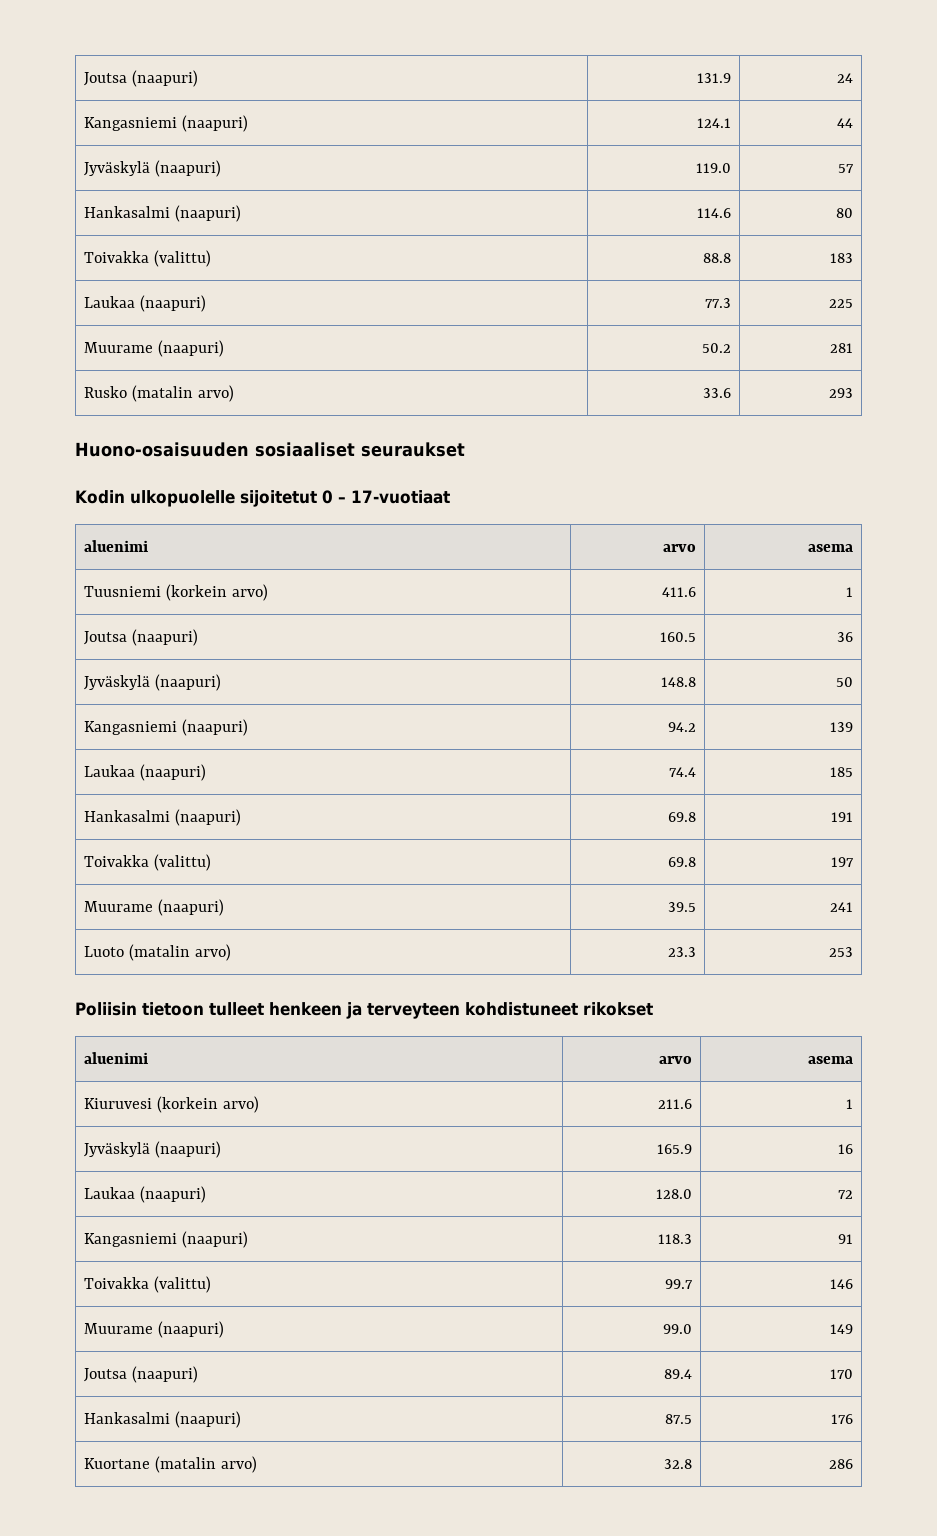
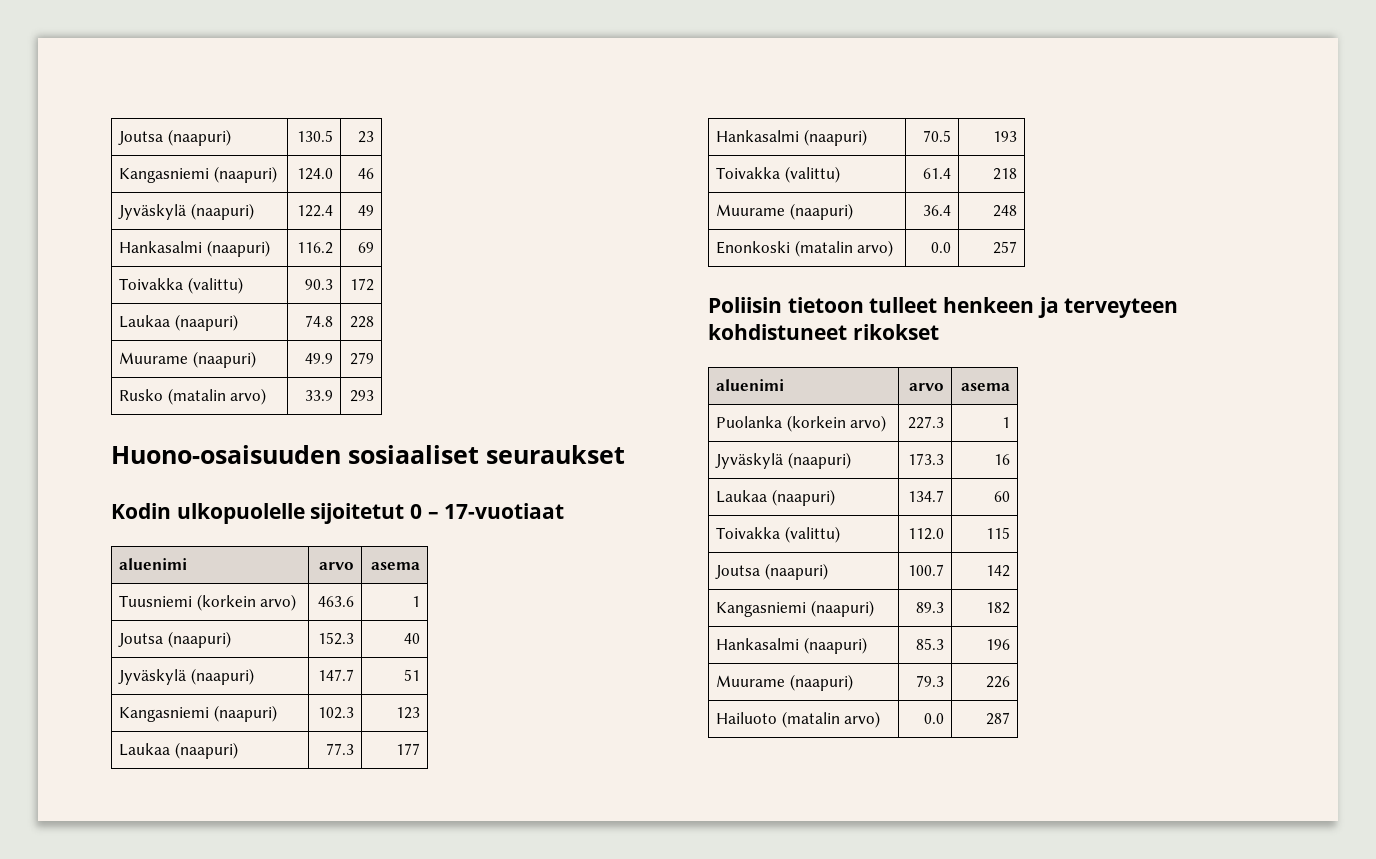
- Joutsa (naapuri) | 131.9 | 24
- Kangasniemi (naapuri) | 124.1 | 44
- Jyväskylä (naapuri) | 119.0 | 57
- Hankasalmi (naapuri) | 114.6 | 80
- Toivakka (valittu) | 88.8 | 183
- Laukaa (naapuri) | 77.3 | 225
- Muurame (naapuri) | 50.2 | 281
+ Joutsa (naapuri) | 130.5 | 23
+ Kangasniemi (naapuri) | 124.0 | 46
+ Jyväskylä (naapuri) | 122.4 | 49
+ Hankasalmi (naapuri) | 116.2 | 69
+ Toivakka (valittu) | 90.3 | 172
+ Laukaa (naapuri) | 74.8 | 228
+ Muurame (naapuri) | 49.9 | 279
- Rusko (matalin arvo) | 33.6 | 293
+ Rusko (matalin arvo) | 33.9 | 293
- Tuusniemi (korkein arvo) | 411.6 | 1
+ Tuusniemi (korkein arvo) | 463.6 | 1
- Joutsa (naapuri) | 160.5 | 36
- Jyväskylä (naapuri) | 148.8 | 50
- Kangasniemi (naapuri) | 94.2 | 139
- Laukaa (naapuri) | 74.4 | 185
- Hankasalmi (naapuri) | 69.8 | 191
- Toivakka (valittu) | 69.8 | 197
- Muurame (naapuri) | 39.5 | 241
- Luoto (matalin arvo) | 23.3 | 253
+ Joutsa (naapuri) | 152.3 | 40
+ Jyväskylä (naapuri) | 147.7 | 51
+ Kangasniemi (naapuri) | 102.3 | 123
+ Laukaa (naapuri) | 77.3 | 177
+ Hankasalmi (naapuri) | 70.5 | 193
+ Toivakka (valittu) | 61.4 | 218
+ Muurame (naapuri) | 36.4 | 248
+ Enonkoski (matalin arvo) | 0.0 | 257
- Kiuruvesi (korkein arvo) | 211.6 | 1
+ Puolanka (korkein arvo) | 227.3 | 1
- Jyväskylä (naapuri) | 165.9 | 16
+ Jyväskylä (naapuri) | 173.3 | 16
- Laukaa (naapuri) | 128.0 | 72
- Kangasniemi (naapuri) | 118.3 | 91
- Toivakka (valittu) | 99.7 | 146
- Muurame (naapuri) | 99.0 | 149
- Joutsa (naapuri) | 89.4 | 170
- Hankasalmi (naapuri) | 87.5 | 176
- Kuortane (matalin arvo) | 32.8 | 286
+ Laukaa (naapuri) | 134.7 | 60
+ Toivakka (valittu) | 112.0 | 115
+ Joutsa (naapuri) | 100.7 | 142
+ Kangasniemi (naapuri) | 89.3 | 182
+ Hankasalmi (naapuri) | 85.3 | 196
+ Muurame (naapuri) | 79.3 | 226
+ Hailuoto (matalin arvo) | 0.0 | 287

